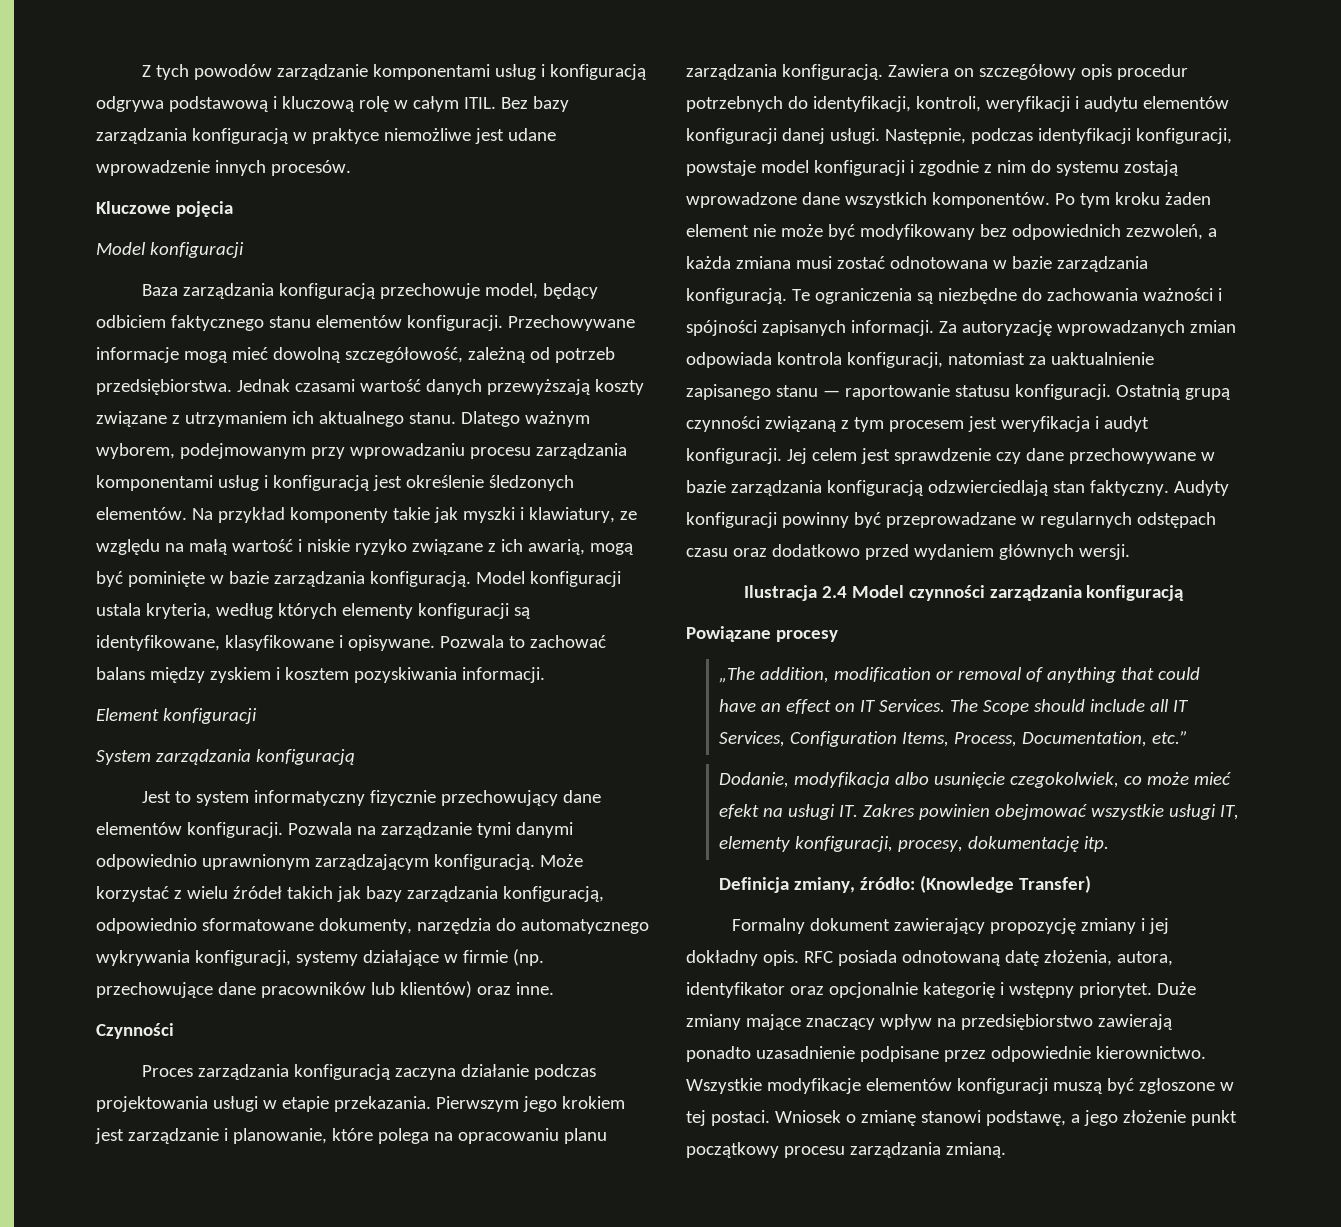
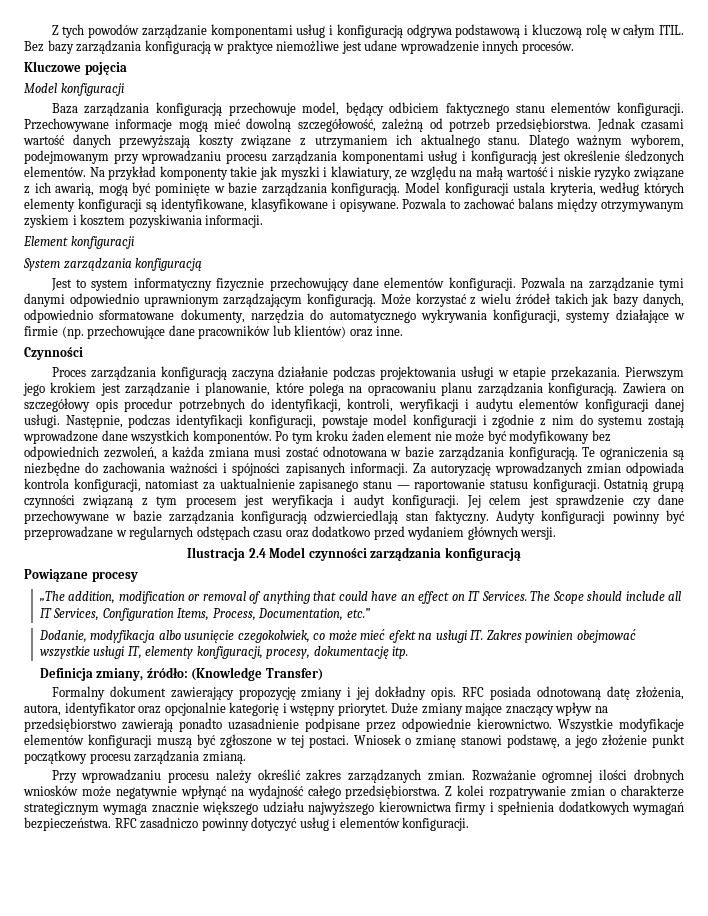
- Pozwala to zachować balans między zyskiem i kosztem pozyskiwania informacji.
+ Pozwala to zachować balans między otrzymywanym zyskiem i kosztem pozyskiwania informacji.
- Może korzystać z wielu źródeł takich jak bazy zarządzania konfiguracją, odpowiednio sformatowane dokumenty, narzędzia do automatycznego wykrywania konfiguracji, systemy działające w firmie (np. przechowujące dane pracowników lub klientów) oraz inne.
+ Może korzystać z wielu źródeł takich jak bazy danych, odpowiednio sformatowane dokumenty, narzędzia do automatycznego wykrywania konfiguracji, systemy działające w firmie (np. przechowujące dane pracowników lub klientów) oraz inne.
+ Przy wprowadzaniu procesu należy określić zakres zarządzanych zmian. Rozważanie ogromnej ilości drobnych wniosków może negatywnie wpłynąć na wydajność całego przedsiębiorstwa. Z kolei rozpatrywanie zmian o charakterze strategicznym wymaga znacznie większego udziału najwyższego kierownictwa firmy i spełnienia dodatkowych wymagań bezpieczeństwa. RFC zasadniczo powinny dotyczyć usług i elementów konfiguracji.

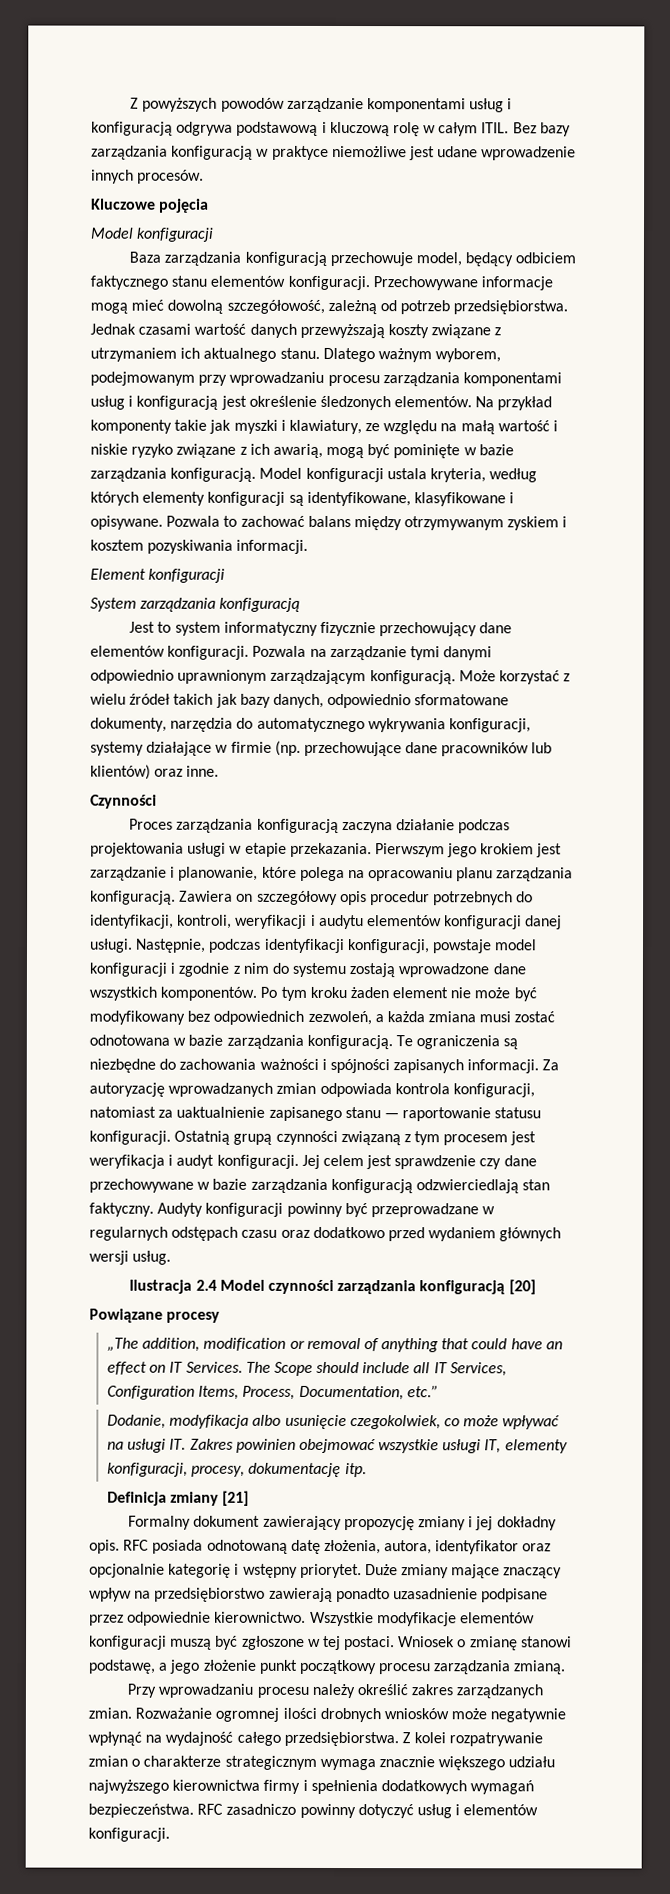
- Z tych powodów zarządzanie komponentami usług i konfiguracją odgrywa podstawową i kluczową rolę w całym ITIL.
+ Z powyższych powodów zarządzanie komponentami usług i konfiguracją odgrywa podstawową i kluczową rolę w całym ITIL.
- Audyty konfiguracji powinny być przeprowadzane w regularnych odstępach czasu oraz dodatkowo przed wydaniem głównych wersji.
+ Audyty konfiguracji powinny być przeprowadzane w regularnych odstępach czasu oraz dodatkowo przed wydaniem głównych wersji usług.
- Ilustracja 2.4 Model czynności zarządzania konfiguracją
+ Ilustracja 2.4 Model czynności zarządzania konfiguracją [20]
- Dodanie, modyfikacja albo usunięcie czegokolwiek, co może mieć efekt na usługi IT. Zakres powinien obejmować wszystkie usługi IT, elementy konfiguracji, procesy, dokumentację itp.
+ Dodanie, modyfikacja albo usunięcie czegokolwiek, co może wpływać na usługi IT. Zakres powinien obejmować wszystkie usługi IT, elementy konfiguracji, procesy, dokumentację itp.
- Definicja zmiany, źródło: (Knowledge Transfer)
+ Definicja zmiany [21]

